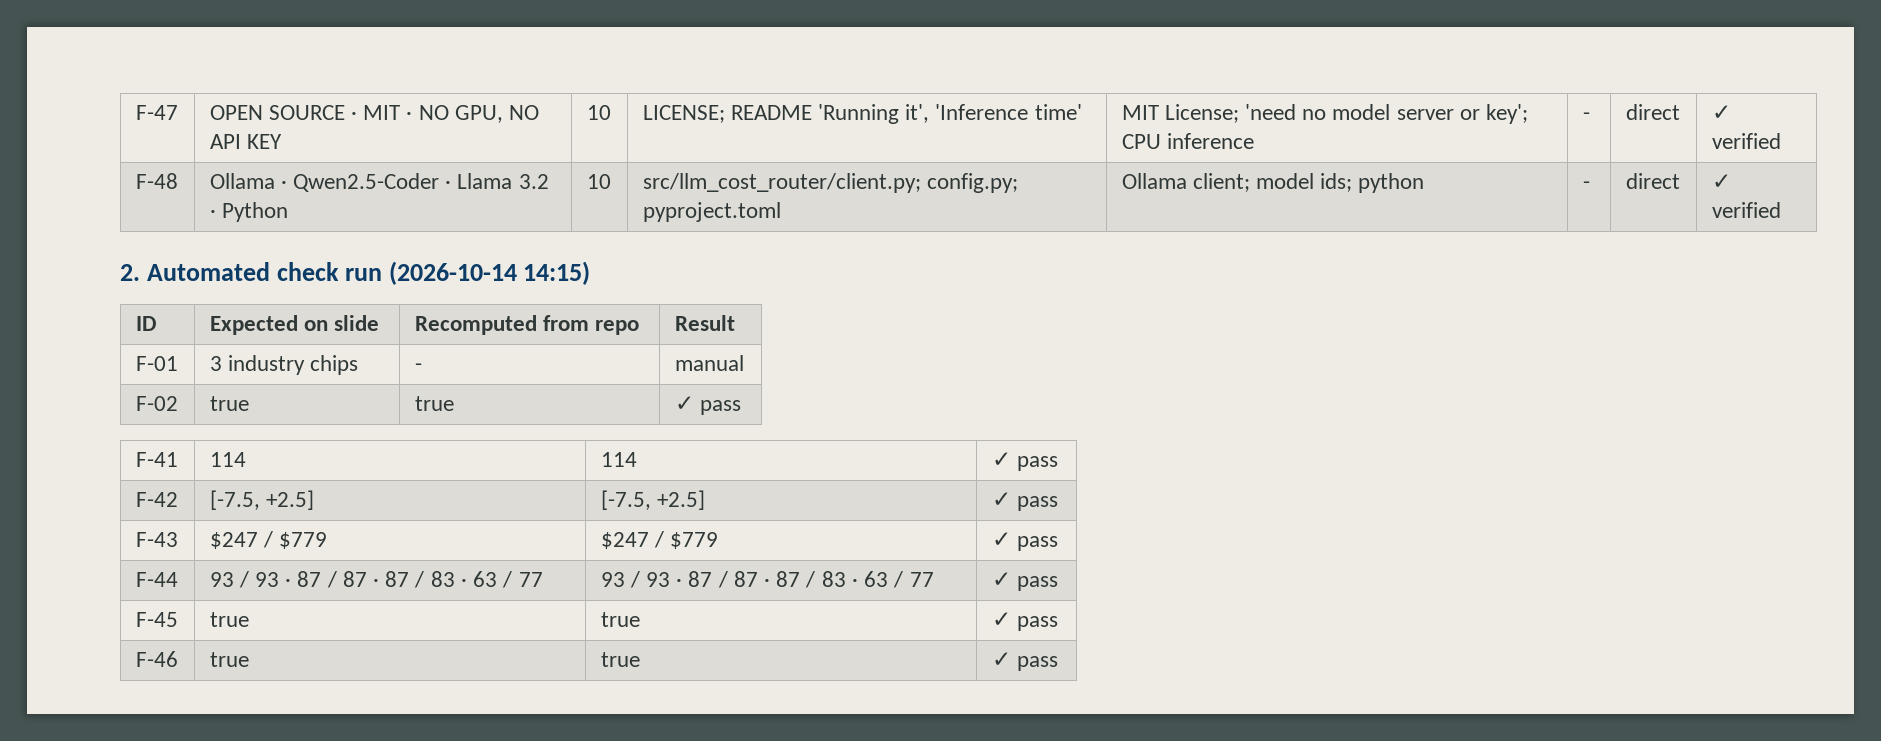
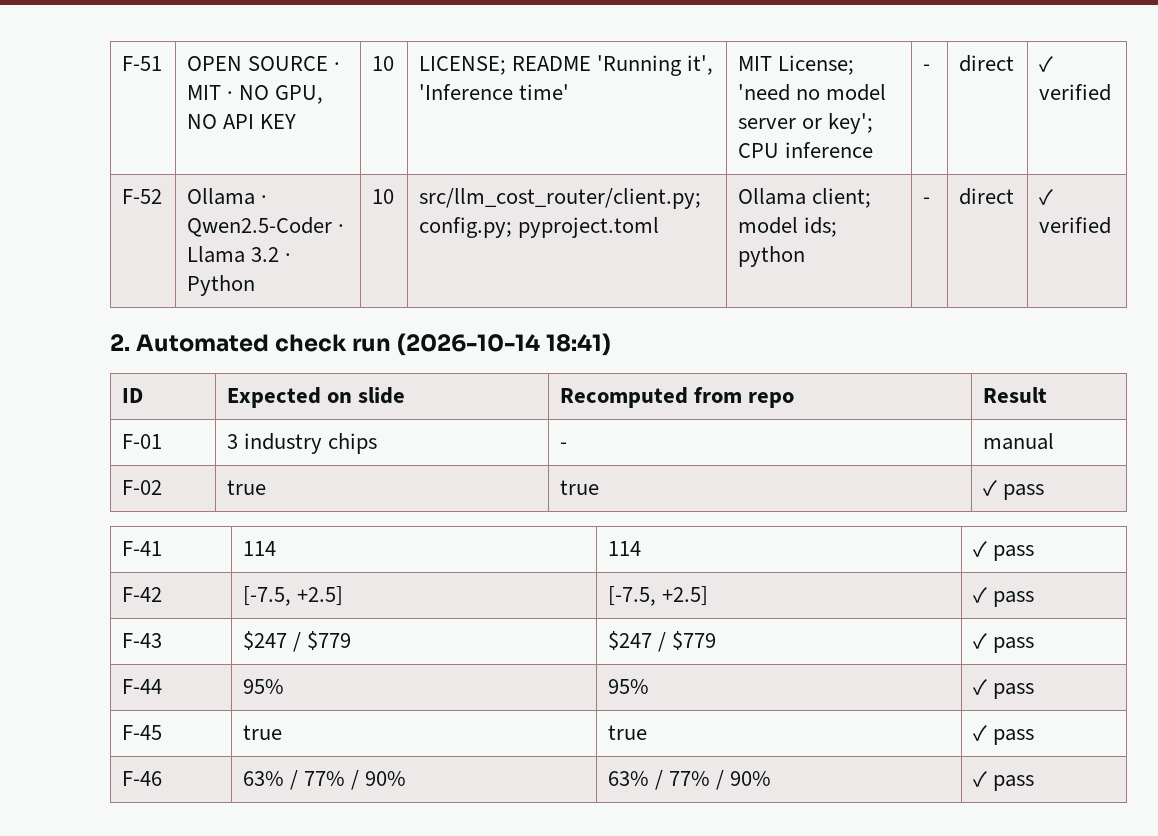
- F-47 | OPEN SOURCE · MIT · NO GPU, NO API KEY | 10 | LICENSE; README 'Running it', 'Inference time' | MIT License; 'need no model server or key'; CPU inference | - | direct | ✓ verified
+ F-51 | OPEN SOURCE · MIT · NO GPU, NO API KEY | 10 | LICENSE; README 'Running it', 'Inference time' | MIT License; 'need no model server or key'; CPU inference | - | direct | ✓ verified
- F-48 | Ollama · Qwen2.5-Coder · Llama 3.2 · Python | 10 | src/llm_cost_router/client.py; config.py; pyproject.toml | Ollama client; model ids; python | - | direct | ✓ verified
+ F-52 | Ollama · Qwen2.5-Coder · Llama 3.2 · Python | 10 | src/llm_cost_router/client.py; config.py; pyproject.toml | Ollama client; model ids; python | - | direct | ✓ verified
- 2. Automated check run (2026-10-14 14:15)
+ 2. Automated check run (2026-10-14 18:41)
- F-44 | 93 / 93 · 87 / 87 · 87 / 83 · 63 / 77 | 93 / 93 · 87 / 87 · 87 / 83 · 63 / 77 | ✓ pass
+ F-44 | 95% | 95% | ✓ pass
- F-46 | true | true | ✓ pass
+ F-46 | 63% / 77% / 90% | 63% / 77% / 90% | ✓ pass

